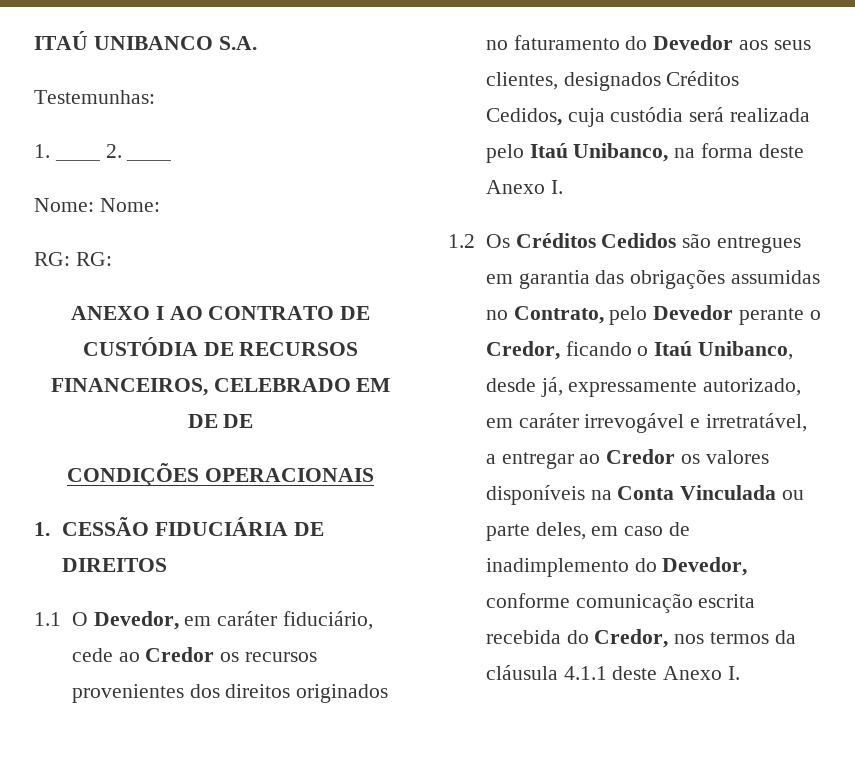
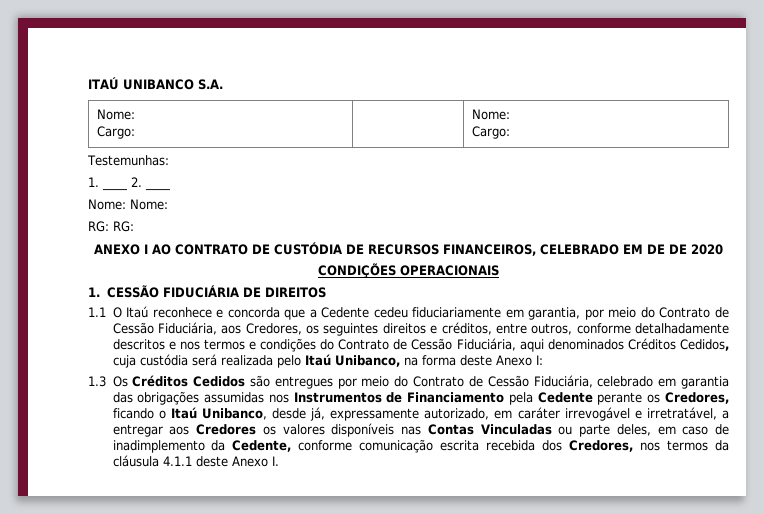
  ITAÚ UNIBANCO S.A.
+ Nome:
+ Cargo: | | Nome:
+ Cargo:
- ANEXO I AO CONTRATO DE CUSTÓDIA DE RECURSOS FINANCEIROS, CELEBRADO EM DE DE
+ ANEXO I AO CONTRATO DE CUSTÓDIA DE RECURSOS FINANCEIROS, CELEBRADO EM DE DE 2020
- 1.1 O Devedor, em caráter fiduciário, cede ao Credor os recursos provenientes dos direitos originados no faturamento do Devedor aos seus clientes, designados Créditos Cedidos, cuja custódia será realizada pelo Itaú Unibanco, na forma deste Anexo I.
- 1.2 Os Créditos Cedidos são entregues em garantia das obrigações assumidas no Contrato, pelo Devedor perante o Credor, ficando o Itaú Unibanco, desde já, expressamente autorizado, em caráter irrevogável e irretratável, a entregar ao Credor os valores disponíveis na Conta Vinculada ou parte deles, em caso de inadimplemento do Devedor, conforme comunicação escrita recebida do Credor, nos termos da cláusula 4.1.1 deste Anexo I.
+ 1.1 O Itaú reconhece e concorda que a Cedente cedeu fiduciariamente em garantia, por meio do Contrato de Cessão Fiduciária, aos Credores, os seguintes direitos e créditos, entre outros, conforme detalhadamente descritos e nos termos e condições do Contrato de Cessão Fiduciária, aqui denominados Créditos Cedidos, cuja custódia será realizada pelo Itaú Unibanco, na forma deste Anexo I:
+ 1.3 Os Créditos Cedidos são entregues por meio do Contrato de Cessão Fiduciária, celebrado em garantia das obrigações assumidas nos Instrumentos de Financiamento pela Cedente perante os Credores, ficando o Itaú Unibanco, desde já, expressamente autorizado, em caráter irrevogável e irretratável, a entregar aos Credores os valores disponíveis nas Contas Vinculadas ou parte deles, em caso de inadimplemento da Cedente, conforme comunicação escrita recebida dos Credores, nos termos da cláusula 4.1.1 deste Anexo I.

